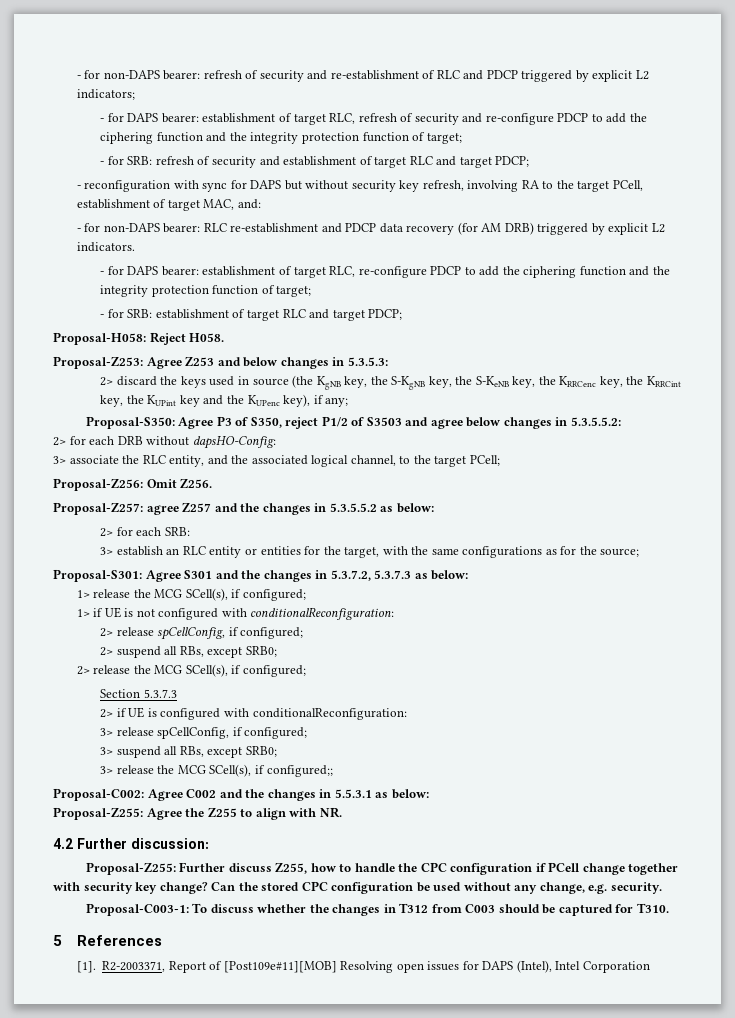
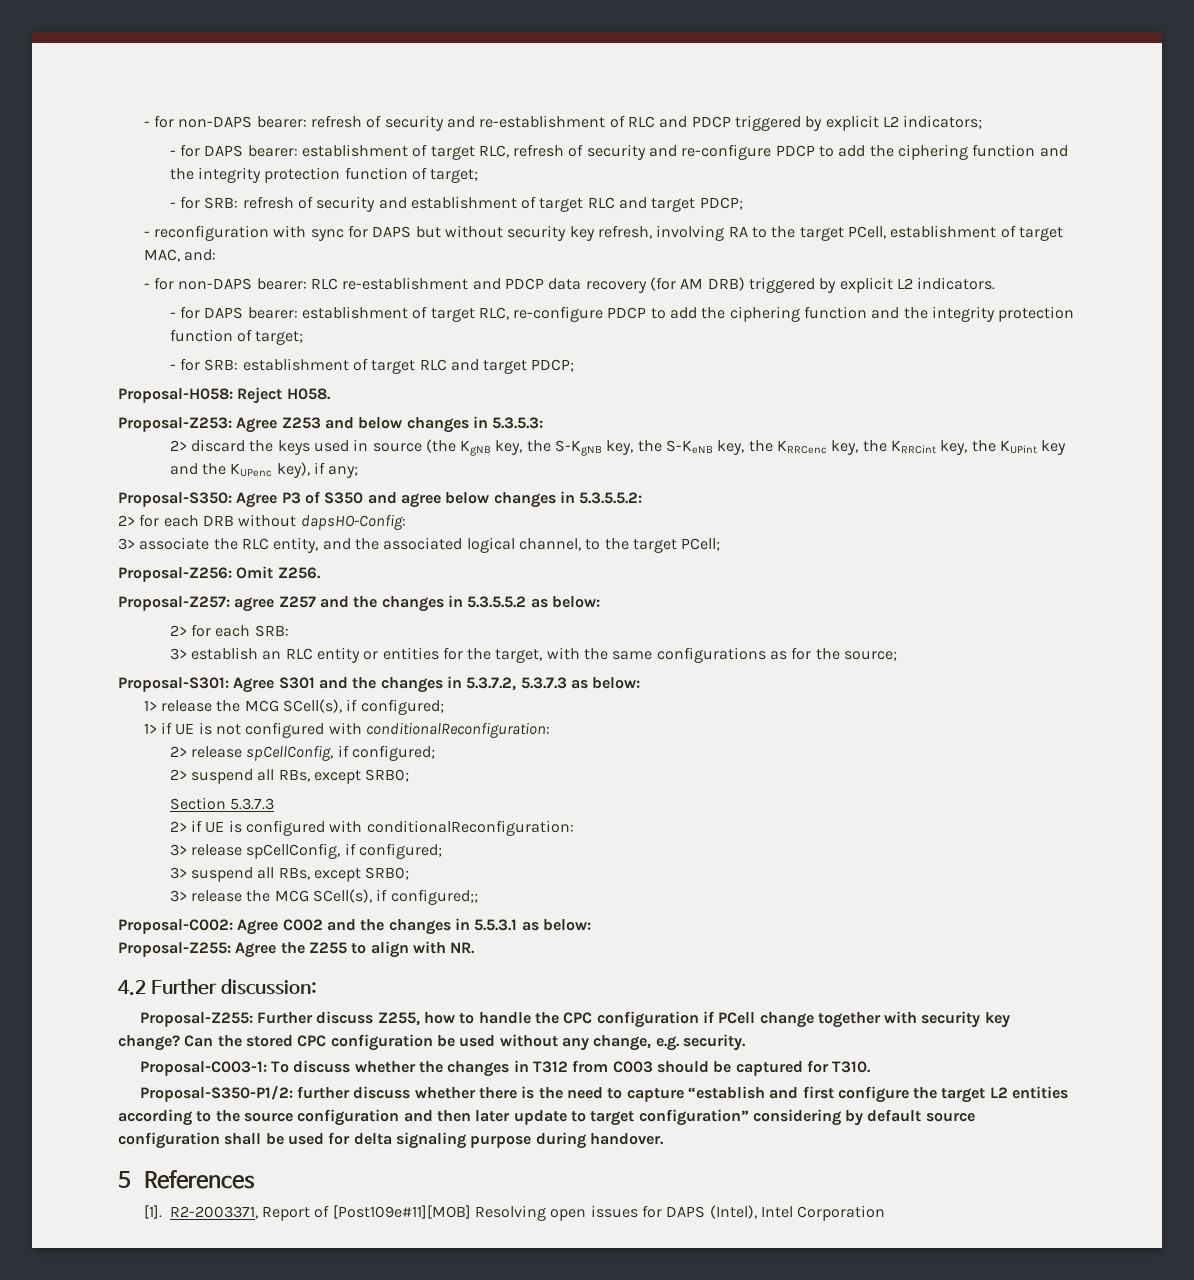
- Proposal-S350: Agree P3 of S350, reject P1/2 of S3503 and agree below changes in 5.3.5.5.2:
+ Proposal-S350: Agree P3 of S350 and agree below changes in 5.3.5.5.2:
- 2> release the MCG SCell(s), if configured;
+ Proposal-S350-P1/2: further discuss whether there is the need to capture “establish and first configure the target L2 entities according to the source configuration and then later update to target configuration” considering by default source configuration shall be used for delta signaling purpose during handover.

